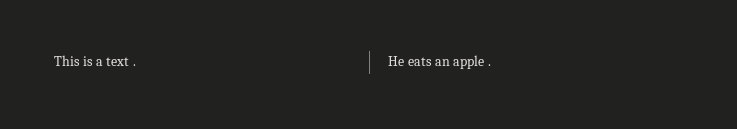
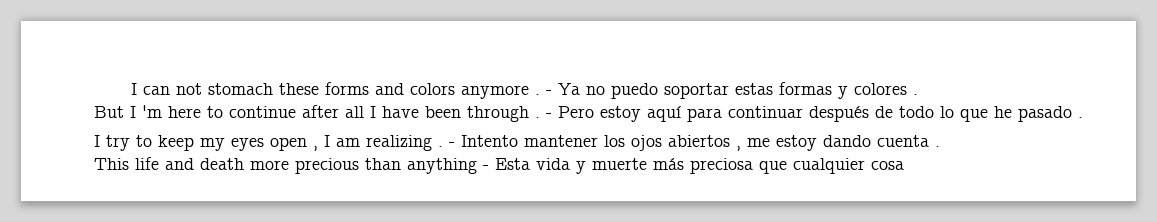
- This is a text .
- He eats an apple .
+ I can not stomach these forms and colors anymore . - Ya no puedo soportar estas formas y colores .
+ But I 'm here to continue after all I have been through . - Pero estoy aquí para continuar después de todo lo que he pasado .
+ I try to keep my eyes open , I am realizing . - Intento mantener los ojos abiertos , me estoy dando cuenta .
+ This life and death more precious than anything - Esta vida y muerte más preciosa que cualquier cosa

